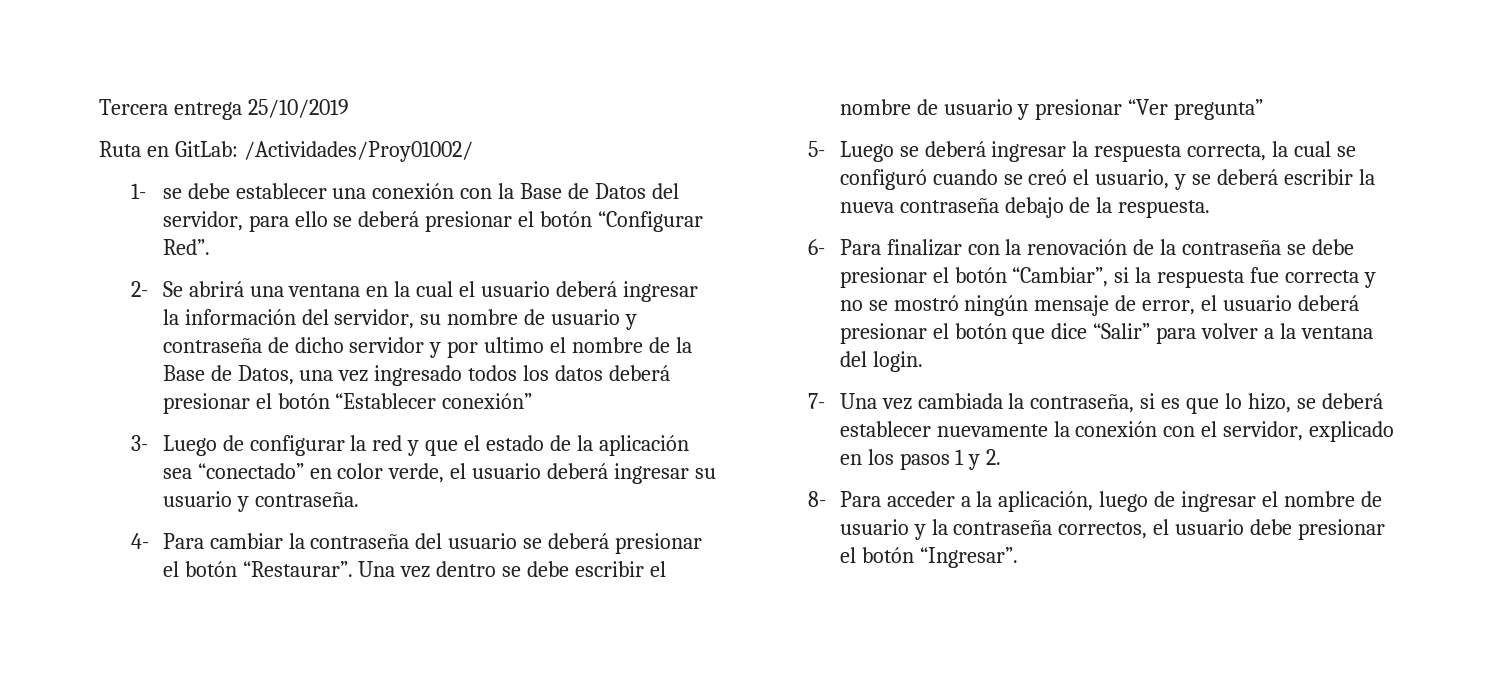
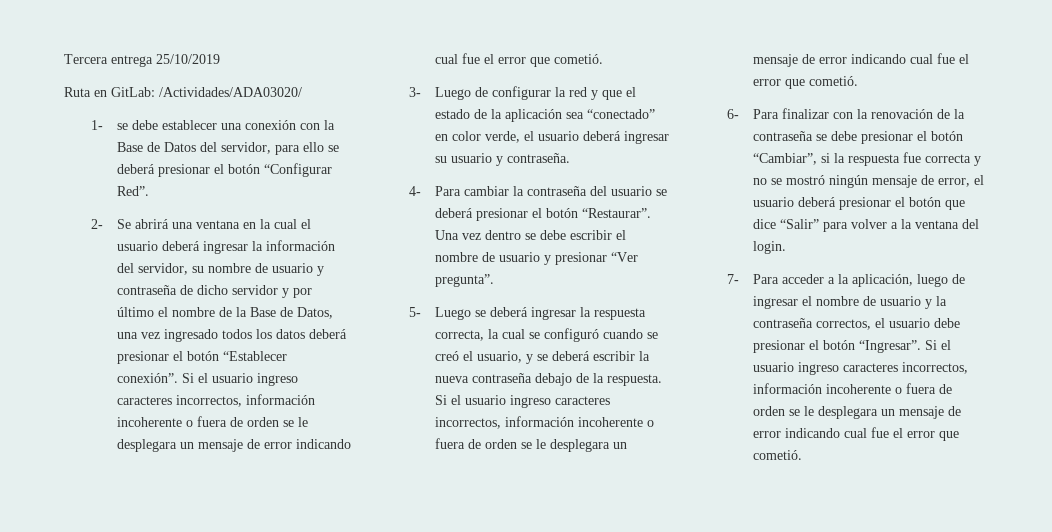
- Ruta en GitLab: /Actividades/Proy01002/
+ Ruta en GitLab: /Actividades/ADA03020/
- 2- Se abrirá una ventana en la cual el usuario deberá ingresar la información del servidor, su nombre de usuario y contraseña de dicho servidor y por ultimo el nombre de la Base de Datos, una vez ingresado todos los datos deberá presionar el botón “Establecer conexión”
+ 2- Se abrirá una ventana en la cual el usuario deberá ingresar la información del servidor, su nombre de usuario y contraseña de dicho servidor y por último el nombre de la Base de Datos, una vez ingresado todos los datos deberá presionar el botón “Establecer conexión”. Si el usuario ingreso caracteres incorrectos, información incoherente o fuera de orden se le desplegara un mensaje de error indicando cual fue el error que cometió.
- Una vez dentro se debe escribir el nombre de usuario y presionar “Ver pregunta”
+ Una vez dentro se debe escribir el nombre de usuario y presionar “Ver pregunta”.
- 5- Luego se deberá ingresar la respuesta correcta, la cual se configuró cuando se creó el usuario, y se deberá escribir la nueva contraseña debajo de la respuesta.
+ 5- Luego se deberá ingresar la respuesta correcta, la cual se configuró cuando se creó el usuario, y se deberá escribir la nueva contraseña debajo de la respuesta. Si el usuario ingreso caracteres incorrectos, información incoherente o fuera de orden se le desplegara un mensaje de error indicando cual fue el error que cometió.
- 7- Una vez cambiada la contraseña, si es que lo hizo, se deberá establecer nuevamente la conexión con el servidor, explicado en los pasos 1 y 2.
- 8- Para acceder a la aplicación, luego de ingresar el nombre de usuario y la contraseña correctos, el usuario debe presionar el botón “Ingresar”.
+ 7- Para acceder a la aplicación, luego de ingresar el nombre de usuario y la contraseña correctos, el usuario debe presionar el botón “Ingresar”. Si el usuario ingreso caracteres incorrectos, información incoherente o fuera de orden se le desplegara un mensaje de error indicando cual fue el error que cometió.

